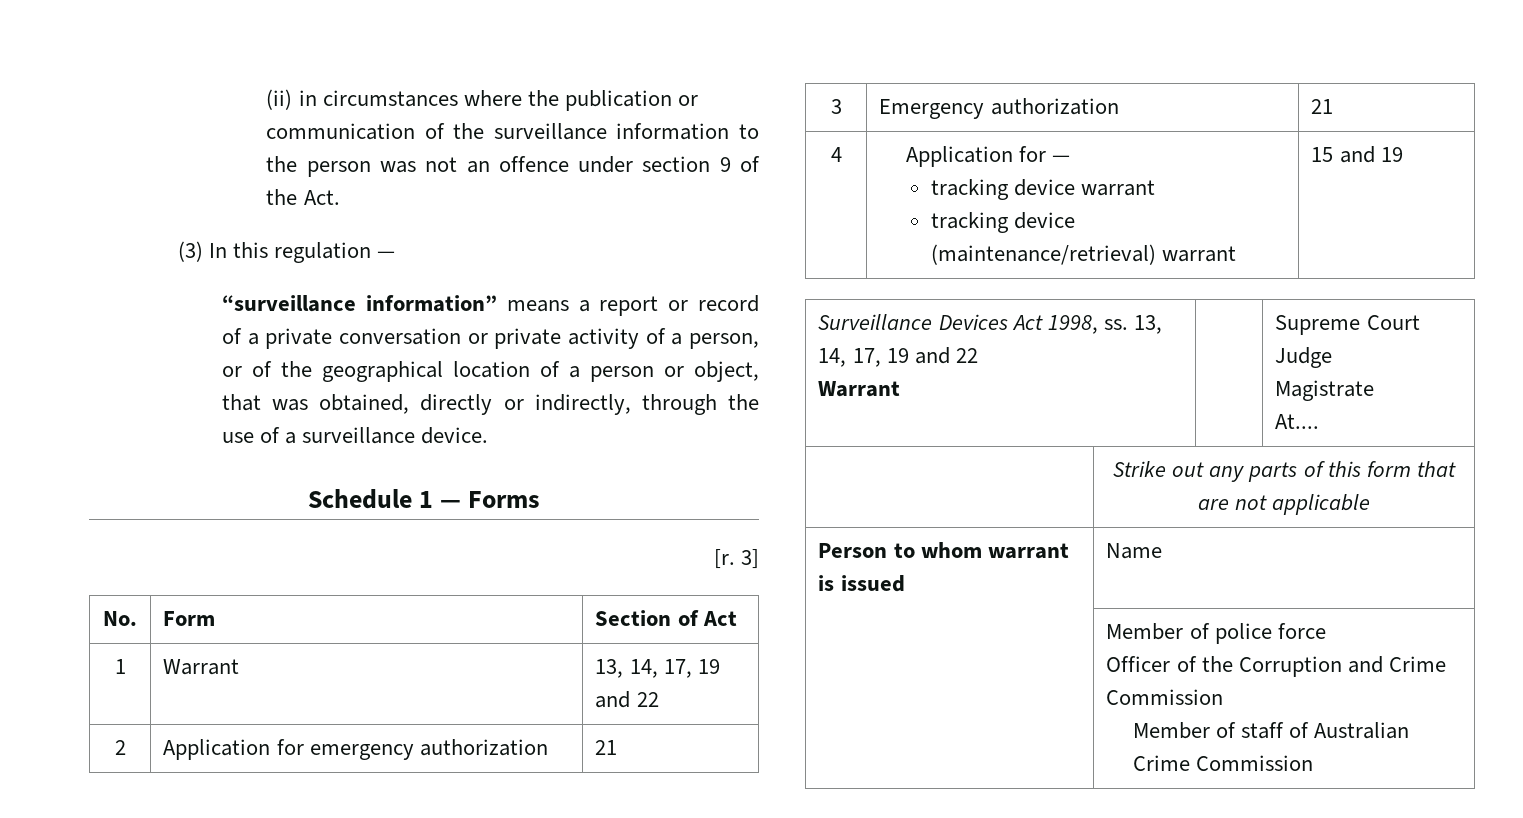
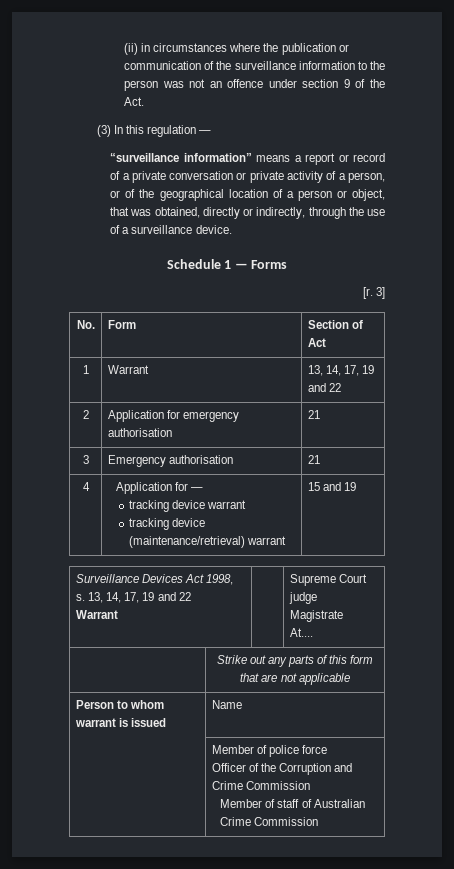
- 2 | Application for emergency authorization | 21
+ 2 | Application for emergency authorisation | 21
- 3 | Emergency authorization | 21
+ 3 | Emergency authorisation | 21
- Surveillance Devices Act 1998, ss. 13, 14, 17, 19 and 22
- Warrant | | Supreme Court Judge
+ Surveillance Devices Act 1998, s. 13, 14, 17, 19 and 22
+ Warrant | | Supreme Court judge

